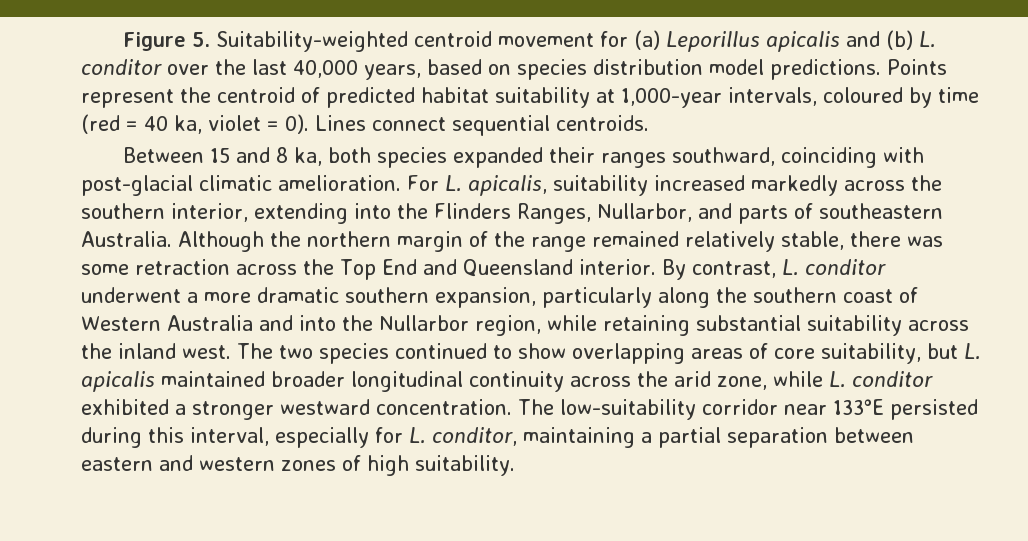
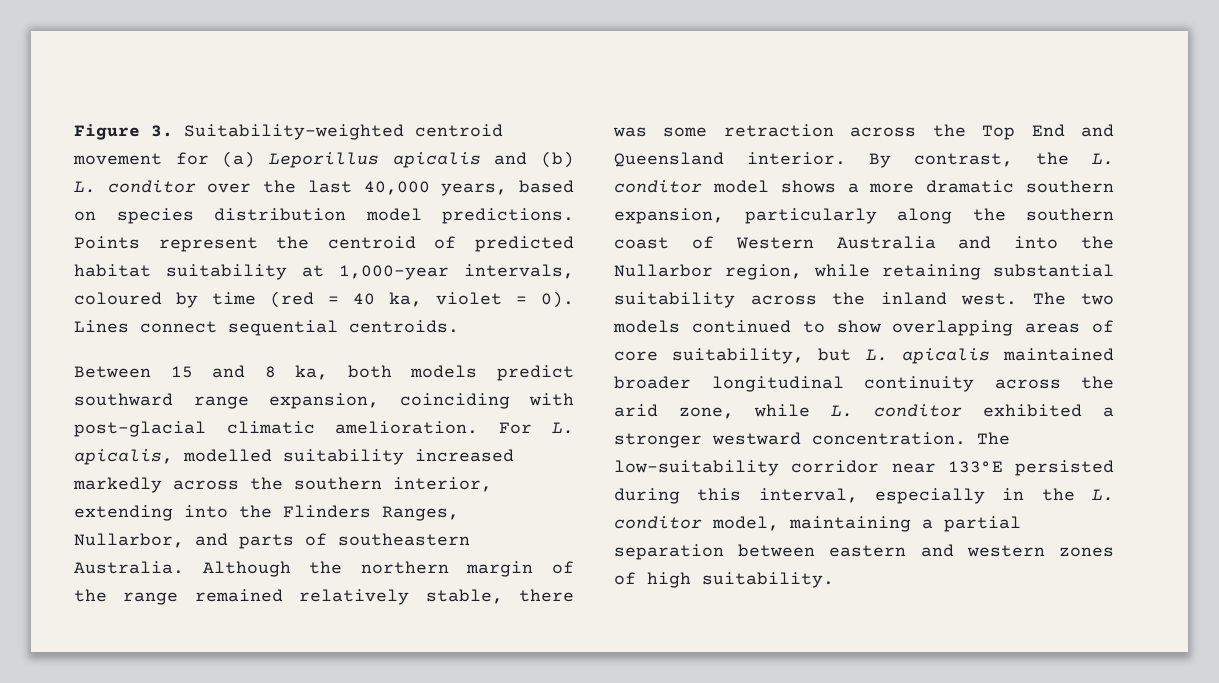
- Figure 5. Suitability-weighted centroid movement for (a) Leporillus apicalis and (b) L. conditor over the last 40,000 years, based on species distribution model predictions.
+ Figure 3. Suitability-weighted centroid movement for (a) Leporillus apicalis and (b) L. conditor over the last 40,000 years, based on species distribution model predictions.
- Between 15 and 8 ka, both species expanded their ranges southward, coinciding with post-glacial climatic amelioration.
+ Between 15 and 8 ka, both models predict southward range expansion, coinciding with post-glacial climatic amelioration.
- For L. apicalis, suitability increased markedly across the southern interior, extending into the Flinders Ranges, Nullarbor, and parts of southeastern Australia.
+ For L. apicalis, modelled suitability increased markedly across the southern interior, extending into the Flinders Ranges, Nullarbor, and parts of southeastern Australia.
- By contrast, L. conditor underwent a more dramatic southern expansion, particularly along the southern coast of Western Australia and into the Nullarbor region, while retaining substantial suitability across the inland west.
+ By contrast, the L. conditor model shows a more dramatic southern expansion, particularly along the southern coast of Western Australia and into the Nullarbor region, while retaining substantial suitability across the inland west.
- The two species continued to show overlapping areas of core suitability, but L. apicalis maintained broader longitudinal continuity across the arid zone, while L. conditor exhibited a stronger westward concentration.
+ The two models continued to show overlapping areas of core suitability, but L. apicalis maintained broader longitudinal continuity across the arid zone, while L. conditor exhibited a stronger westward concentration.
- The low-suitability corridor near 133°E persisted during this interval, especially for L. conditor, maintaining a partial separation between eastern and western zones of high suitability.
+ The low-suitability corridor near 133°E persisted during this interval, especially in the L. conditor model, maintaining a partial separation between eastern and western zones of high suitability.

